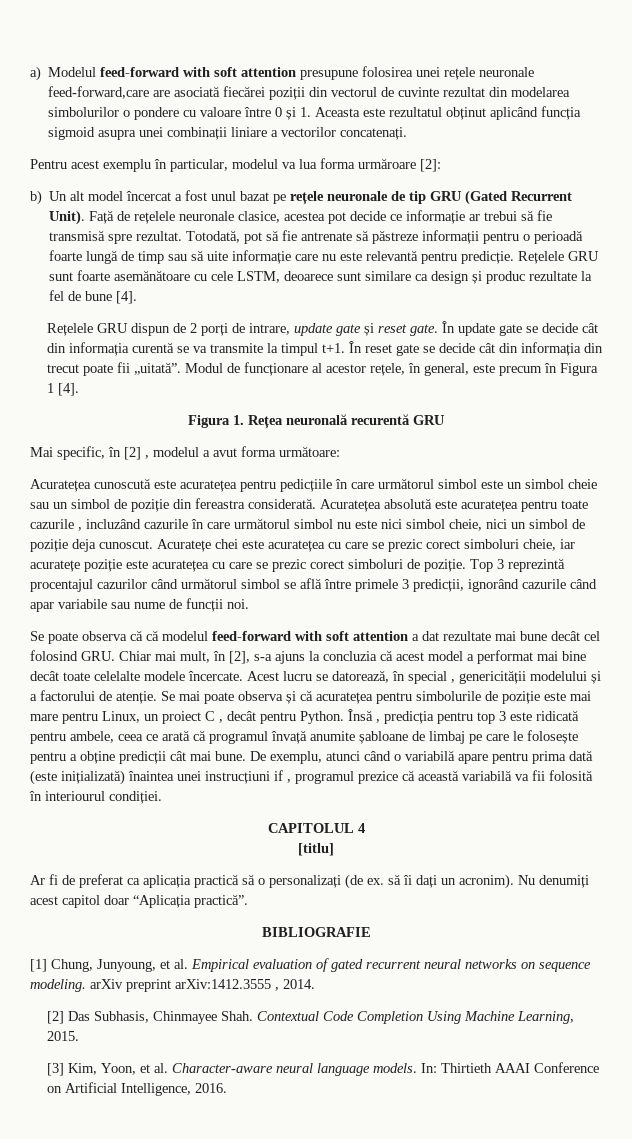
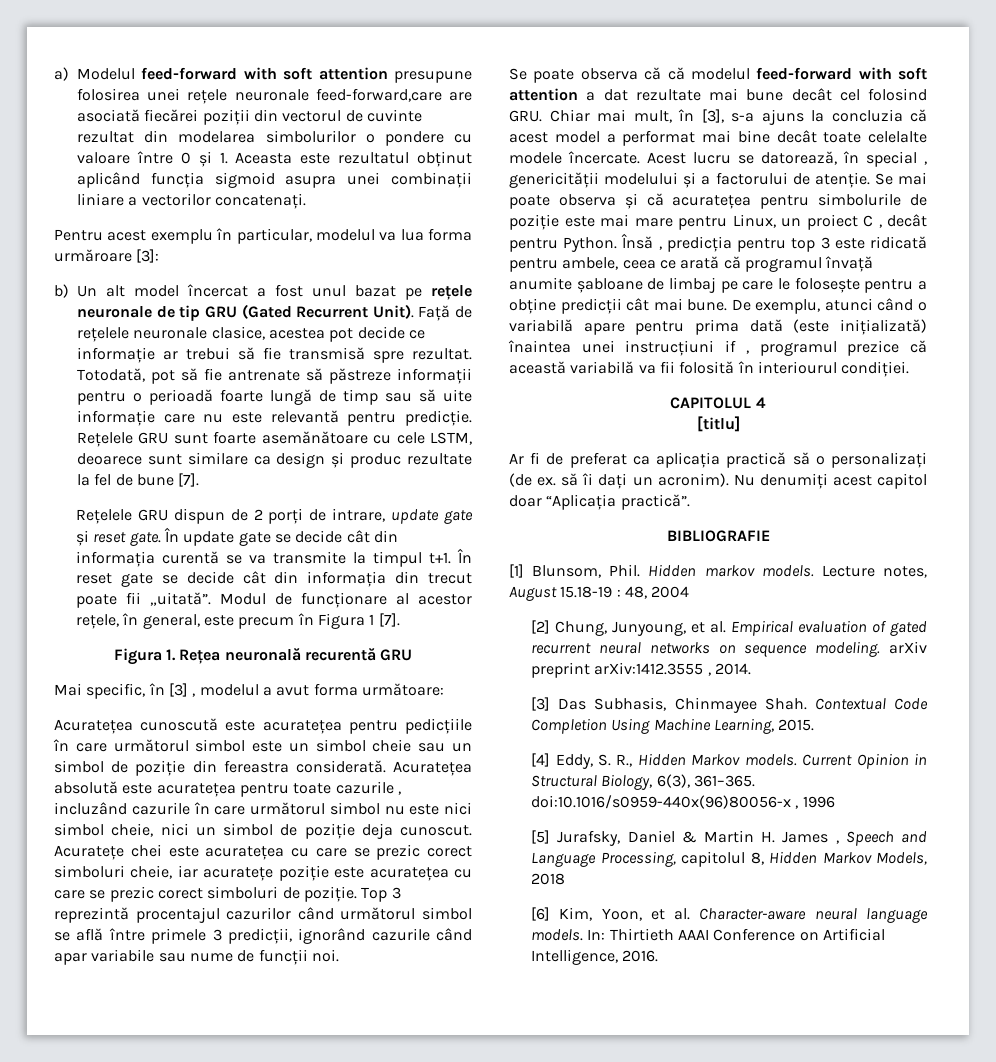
- Pentru acest exemplu în particular, modelul va lua forma urmăroare [2]:
+ Pentru acest exemplu în particular, modelul va lua forma urmăroare [3]:
- Rețelele GRU sunt foarte asemănătoare cu cele LSTM, deoarece sunt similare ca design și produc rezultate la fel de bune [4].
+ Rețelele GRU sunt foarte asemănătoare cu cele LSTM, deoarece sunt similare ca design și produc rezultate la fel de bune [7].
- Modul de funcționare al acestor rețele, în general, este precum în Figura 1 [4].
+ Modul de funcționare al acestor rețele, în general, este precum în Figura 1 [7].
- Mai specific, în [2] , modelul a avut forma următoare:
+ Mai specific, în [3] , modelul a avut forma următoare:
- Se poate observa că că modelul feed-forward with soft attention a dat rezultate mai bune decât cel folosind GRU. Chiar mai mult, în [2], s-a ajuns la concluzia că acest model a performat mai bine decât toate celelalte modele încercate.
+ Se poate observa că că modelul feed-forward with soft attention a dat rezultate mai bune decât cel folosind GRU. Chiar mai mult, în [3], s-a ajuns la concluzia că acest model a performat mai bine decât toate celelalte modele încercate.
- [1] Chung, Junyoung, et al. Empirical evaluation of gated recurrent neural networks on sequence modeling. arXiv preprint arXiv:1412.3555 , 2014.
+ [1] Blunsom, Phil. Hidden markov models. Lecture notes, August 15.18-19 : 48, 2004
+ [2] Chung, Junyoung, et al. Empirical evaluation of gated recurrent neural networks on sequence modeling. arXiv preprint arXiv:1412.3555 , 2014.
- [2] Das Subhasis, Chinmayee Shah.
+ [3] Das Subhasis, Chinmayee Shah.
- [3] Kim, Yoon, et al. Character-aware neural language models.
+ [4] Eddy, S. R., Hidden Markov models. Current Opinion in Structural Biology, 6(3), 361–365. doi:10.1016/s0959-440x(96)80056-x , 1996
+ [5] Jurafsky, Daniel & Martin H. James , Speech and Language Processing, capitolul 8, Hidden Markov Models, 2018
+ [6] Kim, Yoon, et al. Character-aware neural language models.

